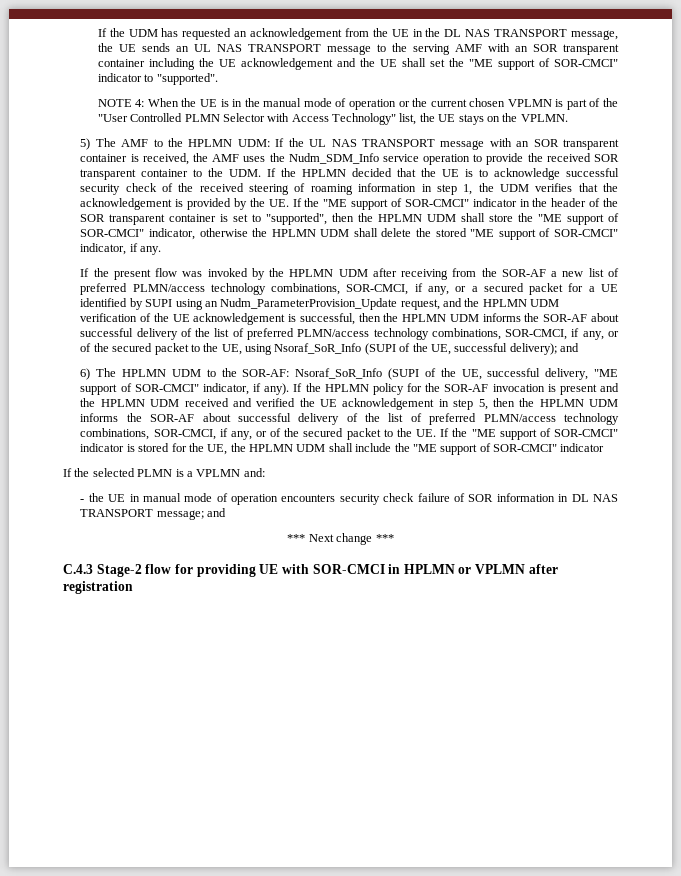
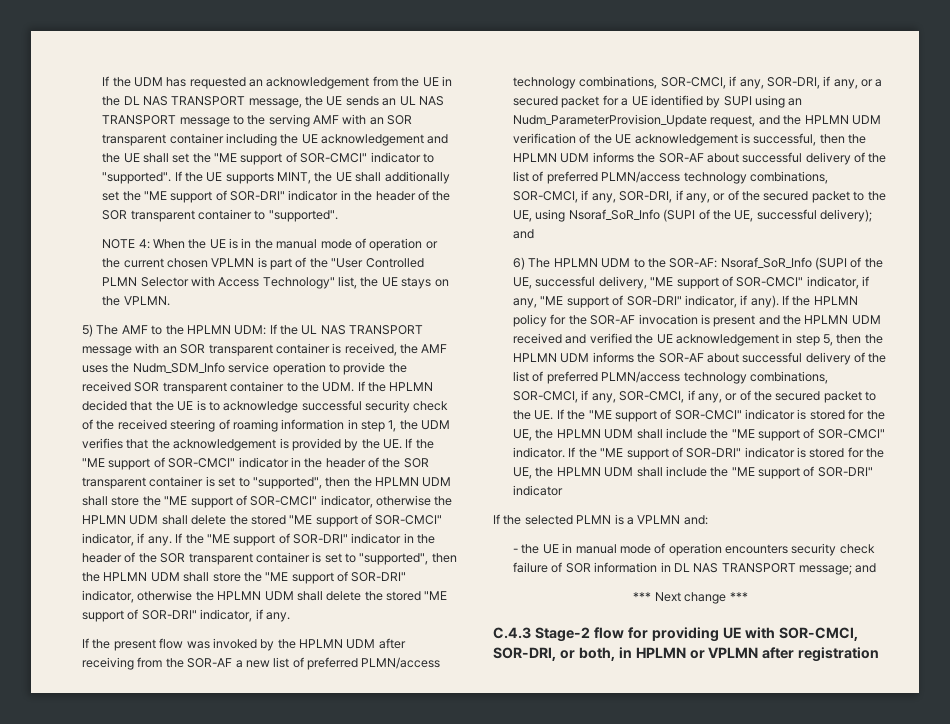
+ If the UE supports MINT, the UE shall additionally set the "ME support of SOR-DRI" indicator in the header of the SOR transparent container to "supported".
+ If the "ME support of SOR-DRI" indicator in the header of the SOR transparent container is set to "supported", then the HPLMN UDM shall store the "ME support of SOR-DRI" indicator, otherwise the HPLMN UDM shall delete the stored "ME support of SOR-DRI" indicator, if any.
- If the present flow was invoked by the HPLMN UDM after receiving from the SOR-AF a new list of preferred PLMN/access technology combinations, SOR-CMCI, if any, or a secured packet for a UE identified by SUPI using an Nudm_ParameterProvision_Update request, and the HPLMN UDM verification of the UE acknowledgement is successful, then the HPLMN UDM informs the SOR-AF about successful delivery of the list of preferred PLMN/access technology combinations, SOR-CMCI, if any, or of the secured packet to the UE, using Nsoraf_SoR_Info (SUPI of the UE, successful delivery);
+ If the present flow was invoked by the HPLMN UDM after receiving from the SOR-AF a new list of preferred PLMN/access technology combinations, SOR-CMCI, if any, SOR-DRI, if any, or a secured packet for a UE identified by SUPI using an Nudm_ParameterProvision_Update request, and the HPLMN UDM verification of the UE acknowledgement is successful, then the HPLMN UDM informs the SOR-AF about successful delivery of the list of preferred PLMN/access technology combinations, SOR-CMCI, if any, SOR-DRI, if any, or of the secured packet to the UE, using Nsoraf_SoR_Info (SUPI of the UE, successful delivery);
- 6) The HPLMN UDM to the SOR-AF: Nsoraf_SoR_Info (SUPI of the UE, successful delivery, "ME support of SOR-CMCI" indicator, if any).
+ 6) The HPLMN UDM to the SOR-AF: Nsoraf_SoR_Info (SUPI of the UE, successful delivery, "ME support of SOR-CMCI" indicator, if any, "ME support of SOR-DRI" indicator, if any).
- If the HPLMN policy for the SOR-AF invocation is present and the HPLMN UDM received and verified the UE acknowledgement in step 5, then the HPLMN UDM informs the SOR-AF about successful delivery of the list of preferred PLMN/access technology combinations, SOR-CMCI, if any, or of the secured packet to the UE. If the "ME support of SOR-CMCI" indicator is stored for the UE, the HPLMN UDM shall include the "ME support of SOR-CMCI" indicator
+ If the HPLMN policy for the SOR-AF invocation is present and the HPLMN UDM received and verified the UE acknowledgement in step 5, then the HPLMN UDM informs the SOR-AF about successful delivery of the list of preferred PLMN/access technology combinations, SOR-CMCI, if any, SOR-CMCI, if any, or of the secured packet to the UE. If the "ME support of SOR-CMCI" indicator is stored for the UE, the HPLMN UDM shall include the "ME support of SOR-CMCI" indicator. If the "ME support of SOR-DRI" indicator is stored for the UE, the HPLMN UDM shall include the "ME support of SOR-DRI" indicator
- C.4.3 Stage-2 flow for providing UE with SOR-CMCI in HPLMN or VPLMN after registration
+ C.4.3 Stage-2 flow for providing UE with SOR-CMCI, SOR-DRI, or both, in HPLMN or VPLMN after registration

